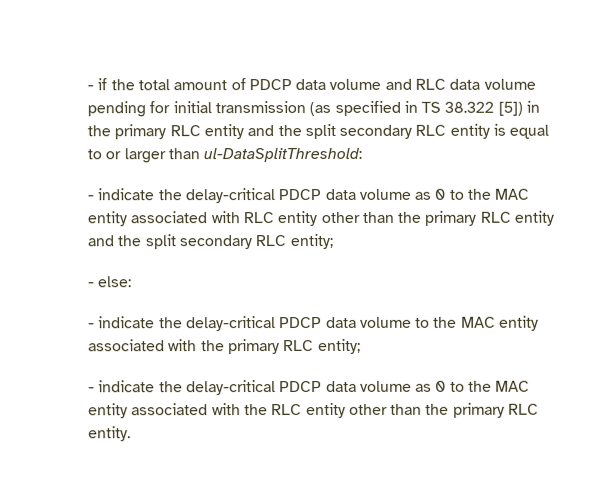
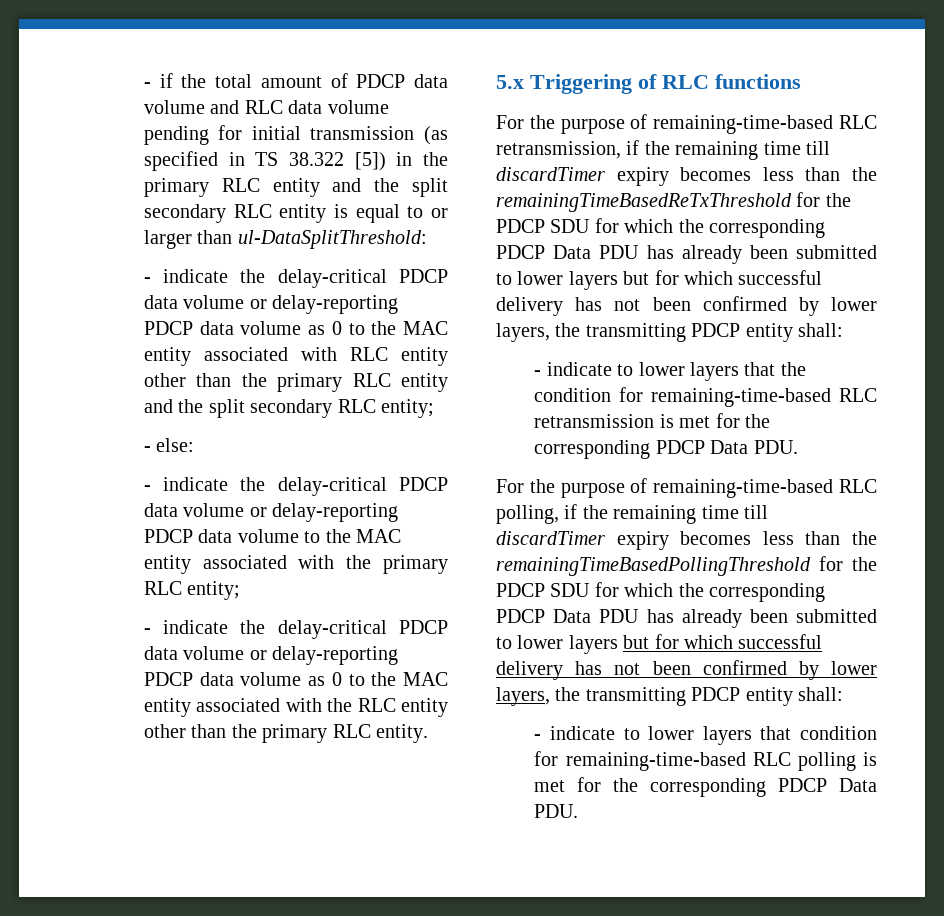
- - indicate the delay-critical PDCP data volume as 0 to the MAC entity associated with RLC entity other than the primary RLC entity and the split secondary RLC entity;
+ - indicate the delay-critical PDCP data volume or delay-reporting PDCP data volume as 0 to the MAC entity associated with RLC entity other than the primary RLC entity and the split secondary RLC entity;
- - indicate the delay-critical PDCP data volume to the MAC entity associated with the primary RLC entity;
+ - indicate the delay-critical PDCP data volume or delay-reporting PDCP data volume to the MAC entity associated with the primary RLC entity;
- - indicate the delay-critical PDCP data volume as 0 to the MAC entity associated with the RLC entity other than the primary RLC entity.
+ - indicate the delay-critical PDCP data volume or delay-reporting PDCP data volume as 0 to the MAC entity associated with the RLC entity other than the primary RLC entity.
+ 5.x Triggering of RLC functions
+ For the purpose of remaining-time-based RLC retransmission, if the remaining time till discardTimer expiry becomes less than the remainingTimeBasedReTxThreshold for the PDCP SDU for which the corresponding PDCP Data PDU has already been submitted to lower layers but for which successful delivery has not been confirmed by lower layers, the transmitting PDCP entity shall:
+ - indicate to lower layers that the condition for remaining-time-based RLC retransmission is met for the corresponding PDCP Data PDU.
+ For the purpose of remaining-time-based RLC polling, if the remaining time till discardTimer expiry becomes less than the remainingTimeBasedPollingThreshold for the PDCP SDU for which the corresponding PDCP Data PDU has already been submitted to lower layers but for which successful delivery has not been confirmed by lower layers, the transmitting PDCP entity shall:
+ - indicate to lower layers that condition for remaining-time-based RLC polling is met for the corresponding PDCP Data PDU.

